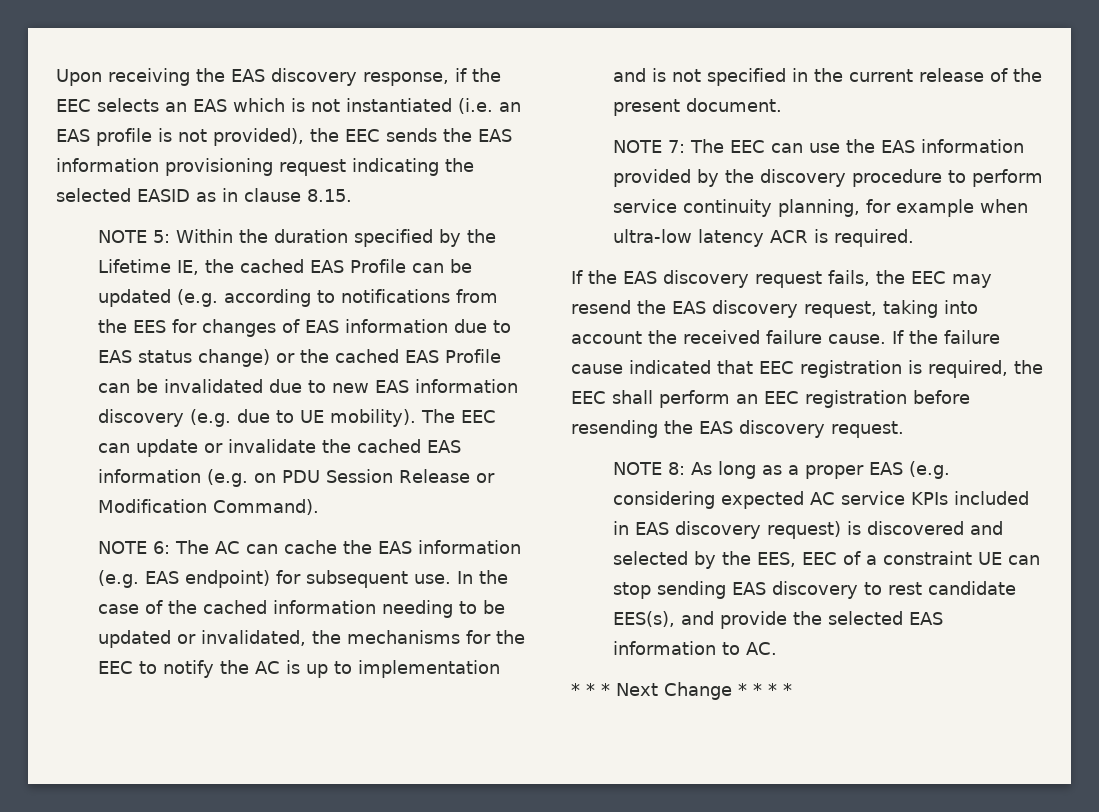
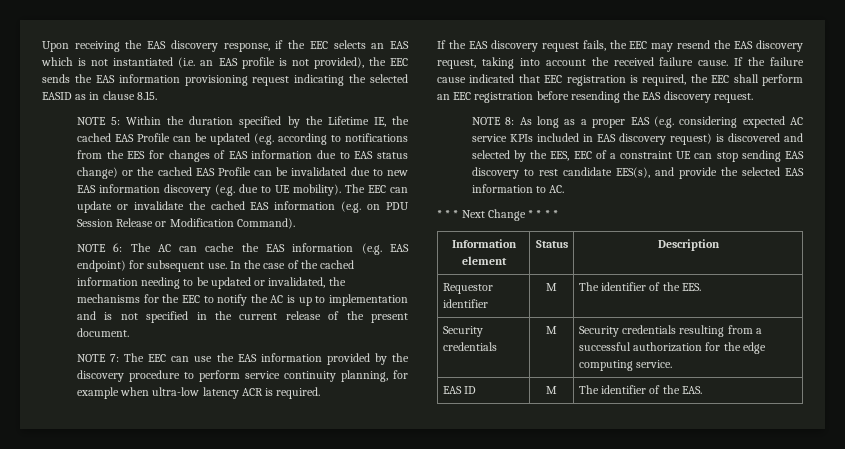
+ Information element | Status | Description
+ Requestor identifier | M | The identifier of the EES.
+ Security credentials | M | Security credentials resulting from a successful authorization for the edge computing service.
+ EAS ID | M | The identifier of the EAS.

